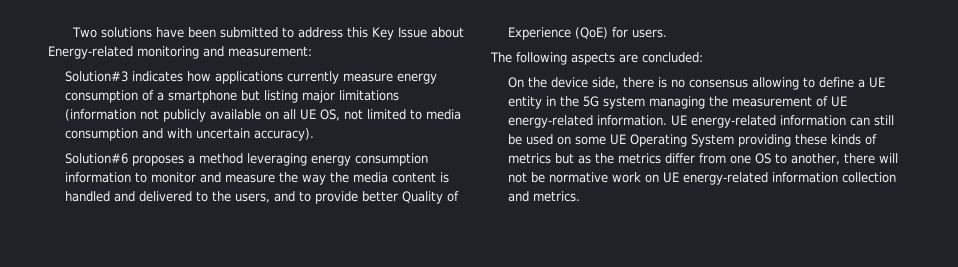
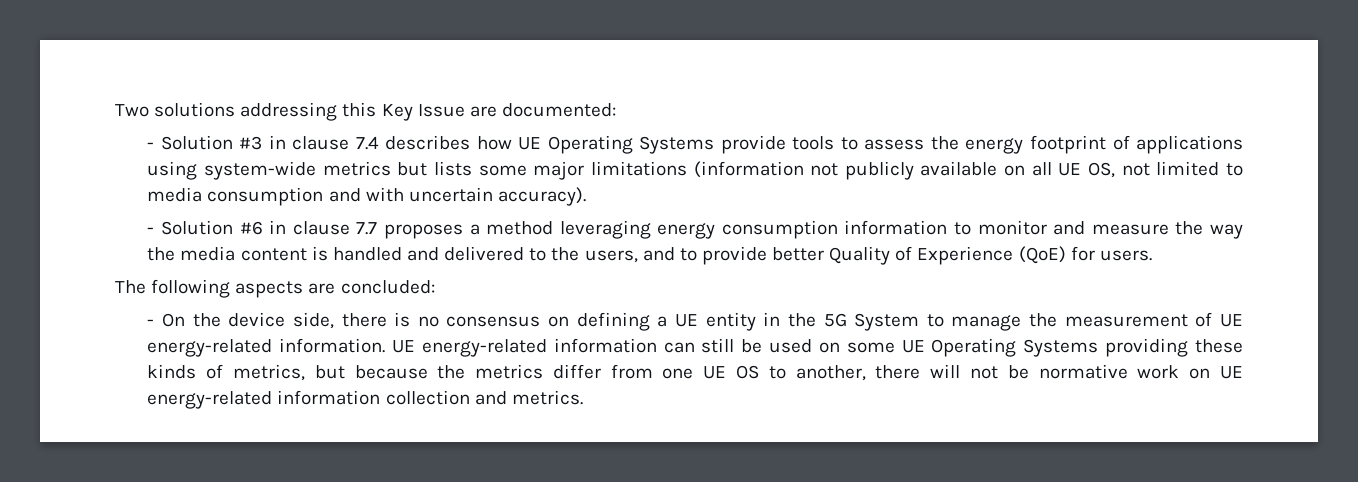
- Two solutions have been submitted to address this Key Issue about Energy-related monitoring and measurement:
- Solution#3 indicates how applications currently measure energy consumption of a smartphone but listing major limitations (information not publicly available on all UE OS, not limited to media consumption and with uncertain accuracy).
+ Two solutions addressing this Key Issue are documented:
+ - Solution #3 in clause 7.4 describes how UE Operating Systems provide tools to assess the energy footprint of applications using system-wide metrics but lists some major limitations (information not publicly available on all UE OS, not limited to media consumption and with uncertain accuracy).
- Solution#6 proposes a method leveraging energy consumption information to monitor and measure the way the media content is handled and delivered to the users, and to provide better Quality of Experience (QoE) for users.
+ - Solution #6 in clause 7.7 proposes a method leveraging energy consumption information to monitor and measure the way the media content is handled and delivered to the users, and to provide better Quality of Experience (QoE) for users.
- On the device side, there is no consensus allowing to define a UE entity in the 5G system managing the measurement of UE energy-related information.
+ - On the device side, there is no consensus on defining a UE entity in the 5G System to manage the measurement of UE energy-related information.
- UE energy-related information can still be used on some UE Operating System providing these kinds of metrics but as the metrics differ from one OS to another, there will not be normative work on UE energy-related information collection and metrics.
+ UE energy-related information can still be used on some UE Operating Systems providing these kinds of metrics, but because the metrics differ from one UE OS to another, there will not be normative work on UE energy-related information collection and metrics.

